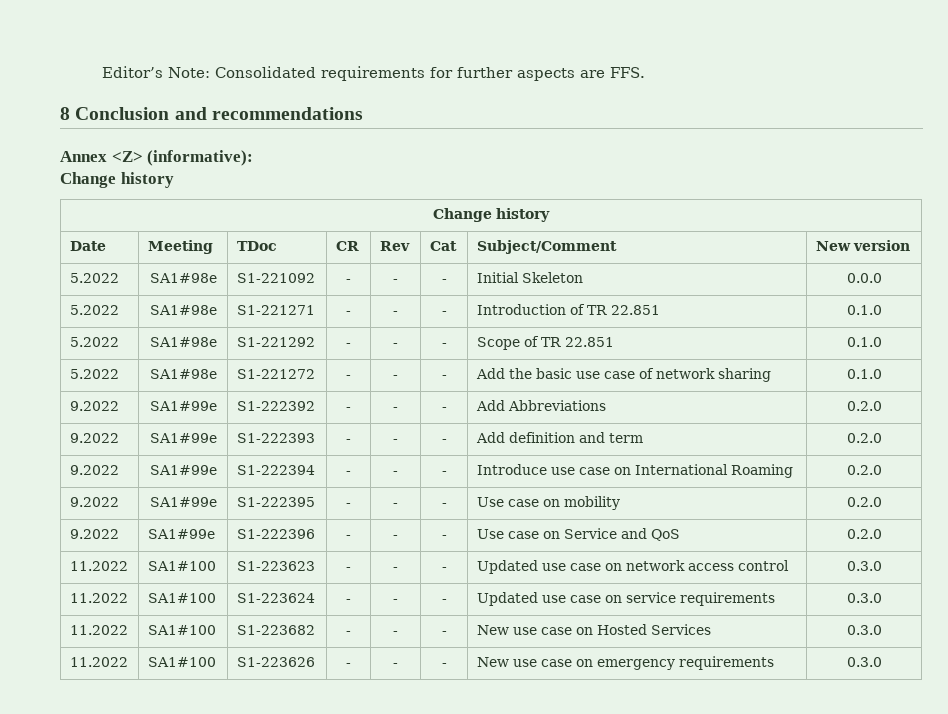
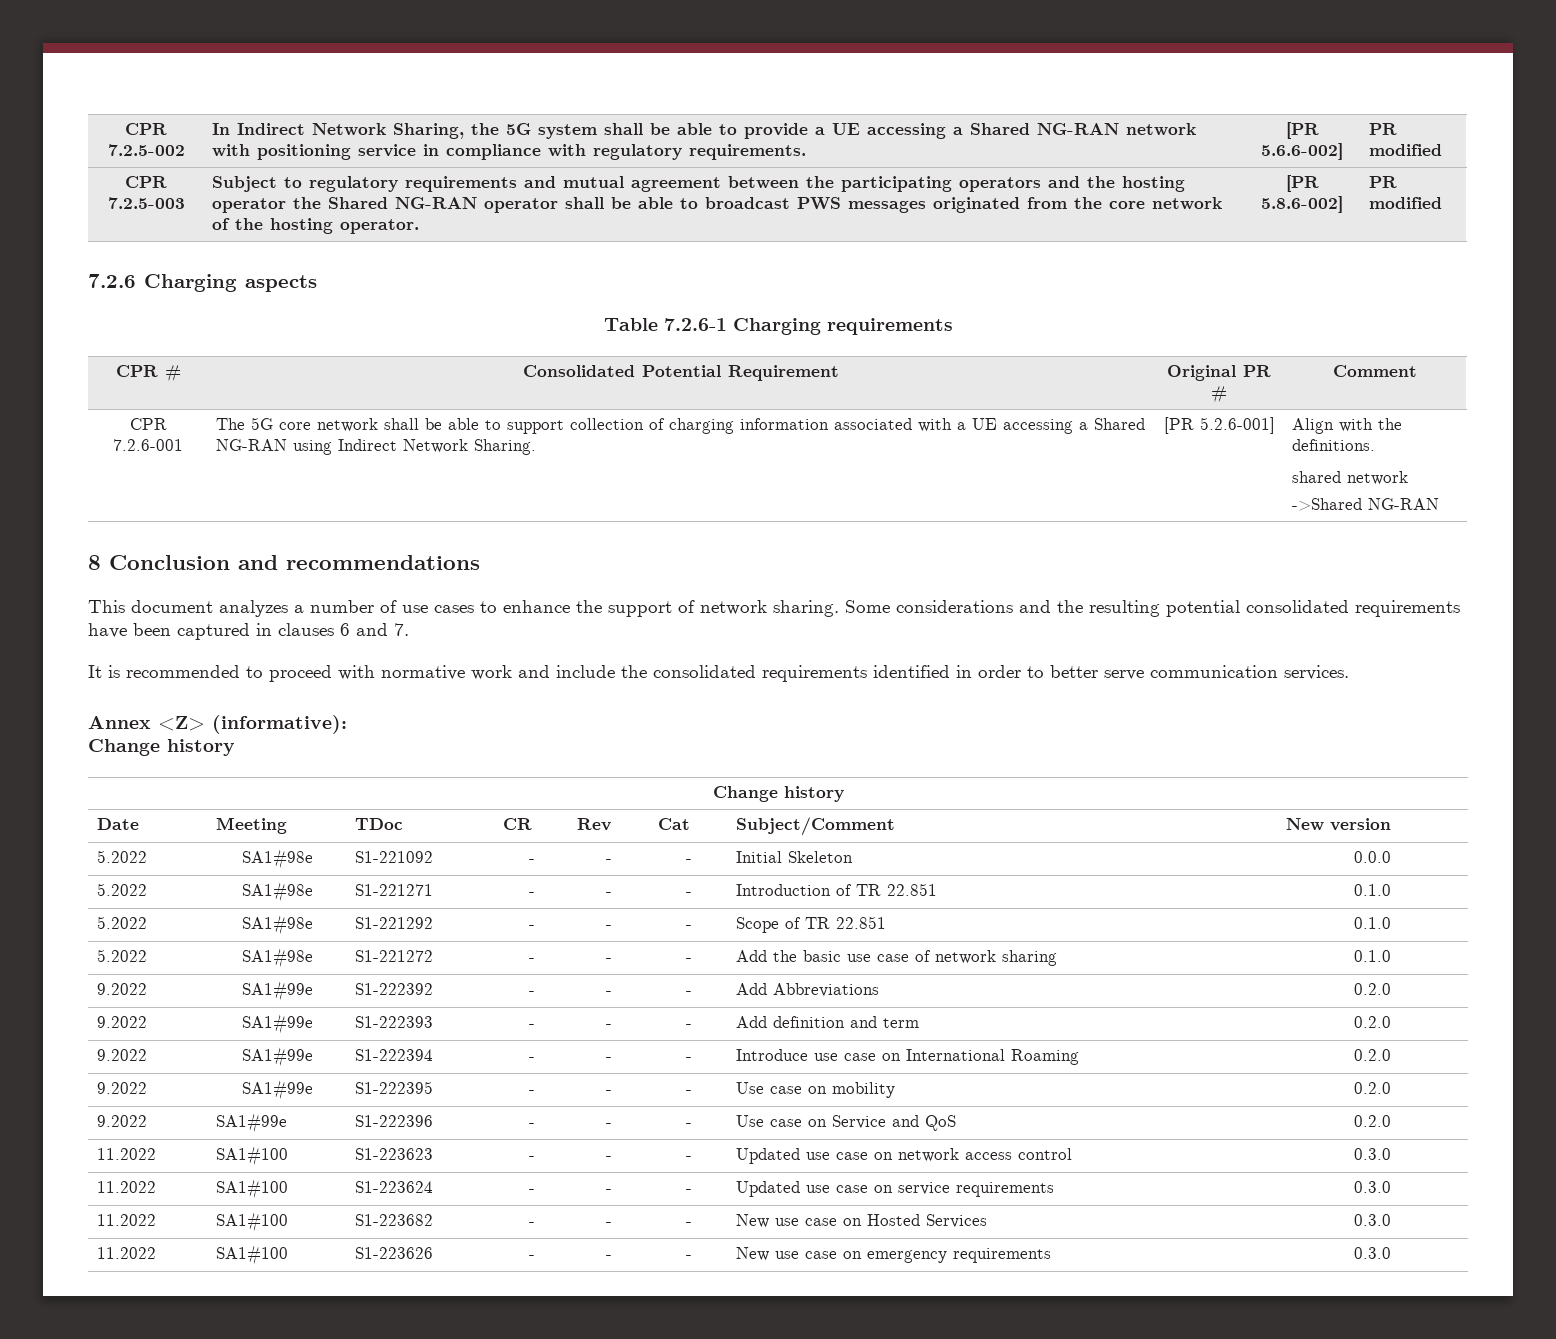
- Editor’s Note: Consolidated requirements for further aspects are FFS.
+ CPR 7.2.5-002 | In Indirect Network Sharing, the 5G system shall be able to provide a UE accessing a Shared NG-RAN network with positioning service in compliance with regulatory requirements. | [PR 5.6.6-002] | PR modified
+ CPR 7.2.5-003 | Subject to regulatory requirements and mutual agreement between the participating operators and the hosting operator the Shared NG-RAN operator shall be able to broadcast PWS messages originated from the core network of the hosting operator. | [PR 5.8.6-002] | PR modified
+ 7.2.6 Charging aspects
+ Table 7.2.6-1 Charging requirements
+ CPR # | Consolidated Potential Requirement | Original PR # | Comment
+ CPR 7.2.6-001 | The 5G core network shall be able to support collection of charging information associated with a UE accessing a Shared NG-RAN using Indirect Network Sharing. | [PR 5.2.6-001] | Align with the definitions.
+ shared network
+ ->Shared NG-RAN
  8 Conclusion and recommendations
+ This document analyzes a number of use cases to enhance the support of network sharing. Some considerations and the resulting potential consolidated requirements have been captured in clauses 6 and 7.
+ It is recommended to proceed with normative work and include the consolidated requirements identified in order to better serve communication services.

